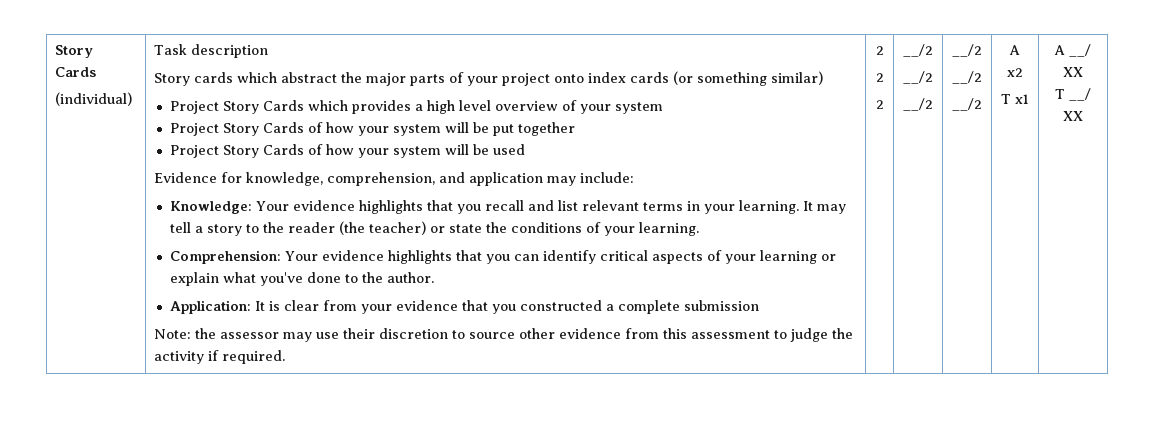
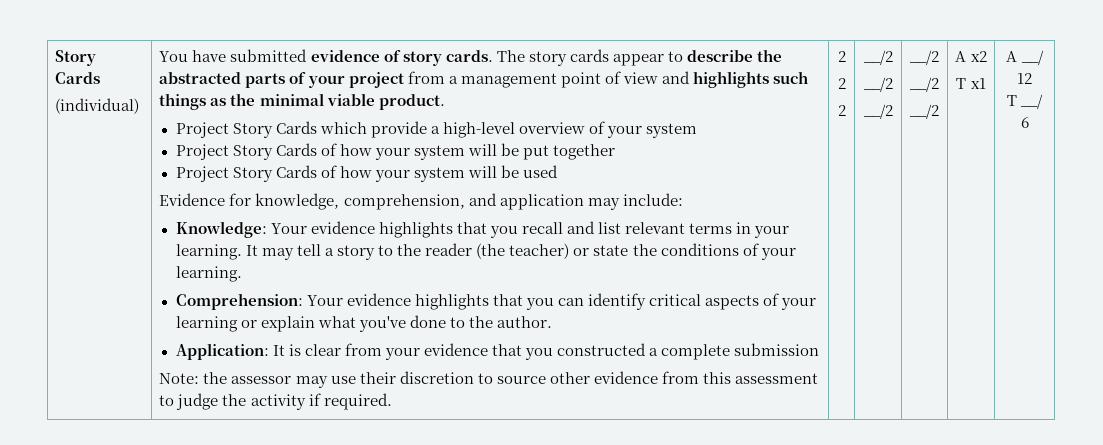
- Task description
- Story cards which abstract the major parts of your project onto index cards (or something similar)
+ You have submitted evidence of story cards. The story cards appear to describe the abstracted parts of your project from a management point of view and highlights such things as the minimal viable product.
- Project Story Cards which provides a high level overview of your system
+ Project Story Cards which provide a high-level overview of your system
- A __/ XX
+ A __/ 12
- T __/ XX
+ T __/ 6

